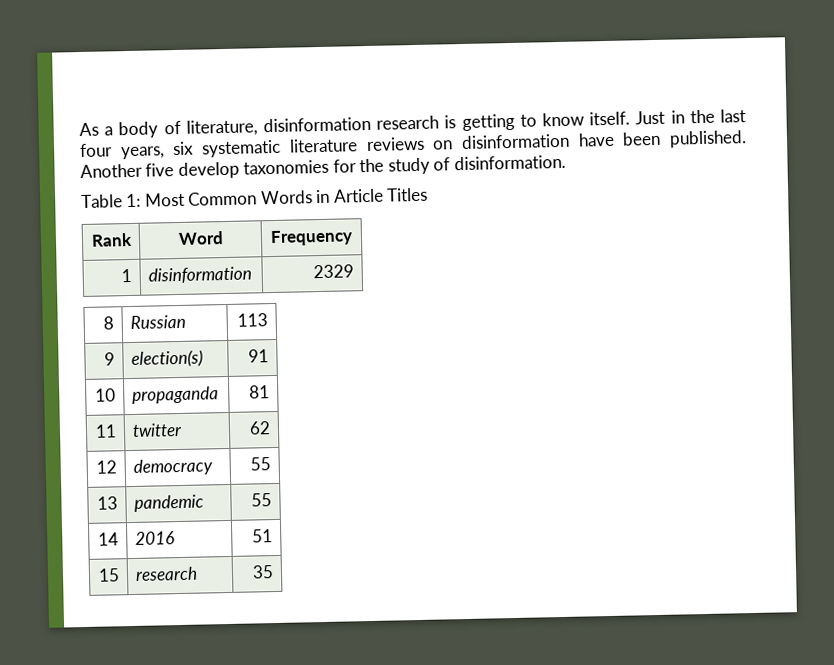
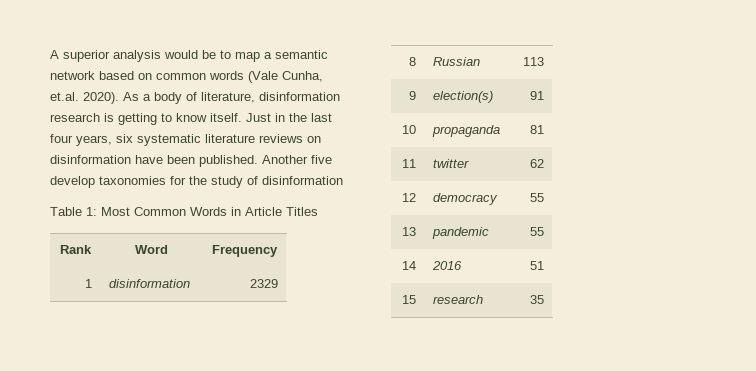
+ A superior analysis would be to map a semantic network based on common words (Vale Cunha, et.al. 2020).
- Another five develop taxonomies for the study of disinformation.
+ Another five develop taxonomies for the study of disinformation

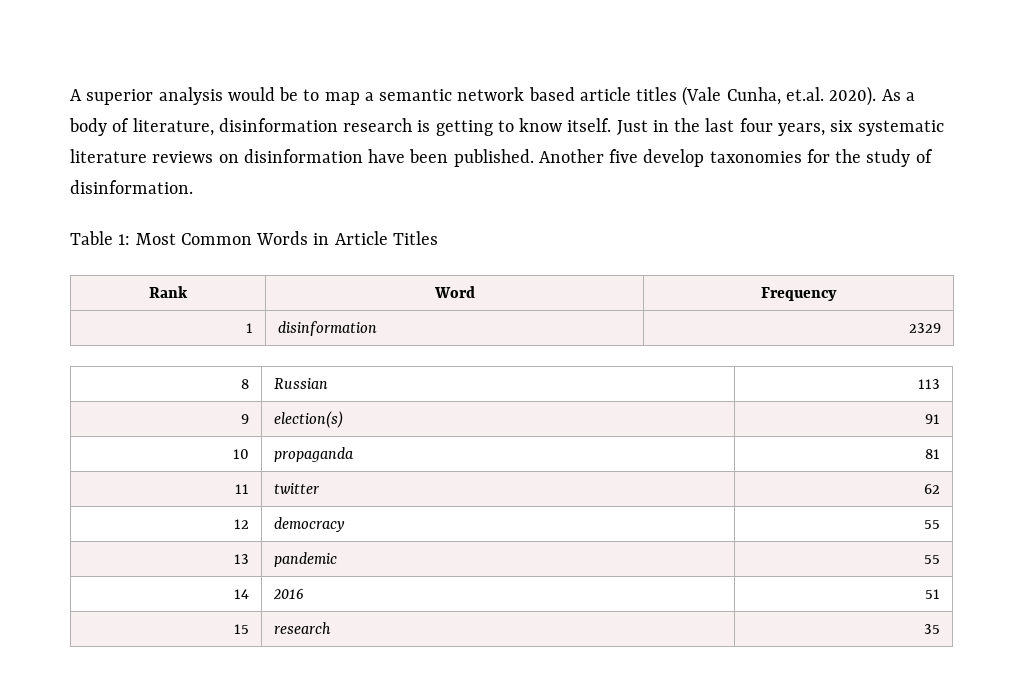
- A superior analysis would be to map a semantic network based on common words (Vale Cunha, et.al. 2020).
+ A superior analysis would be to map a semantic network based article titles (Vale Cunha, et.al. 2020).
- Another five develop taxonomies for the study of disinformation
+ Another five develop taxonomies for the study of disinformation.

